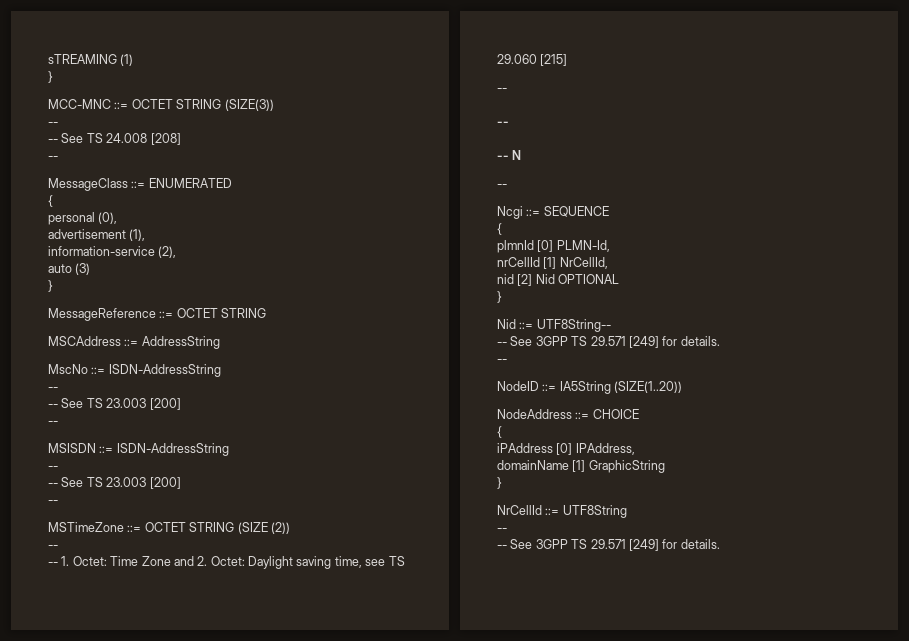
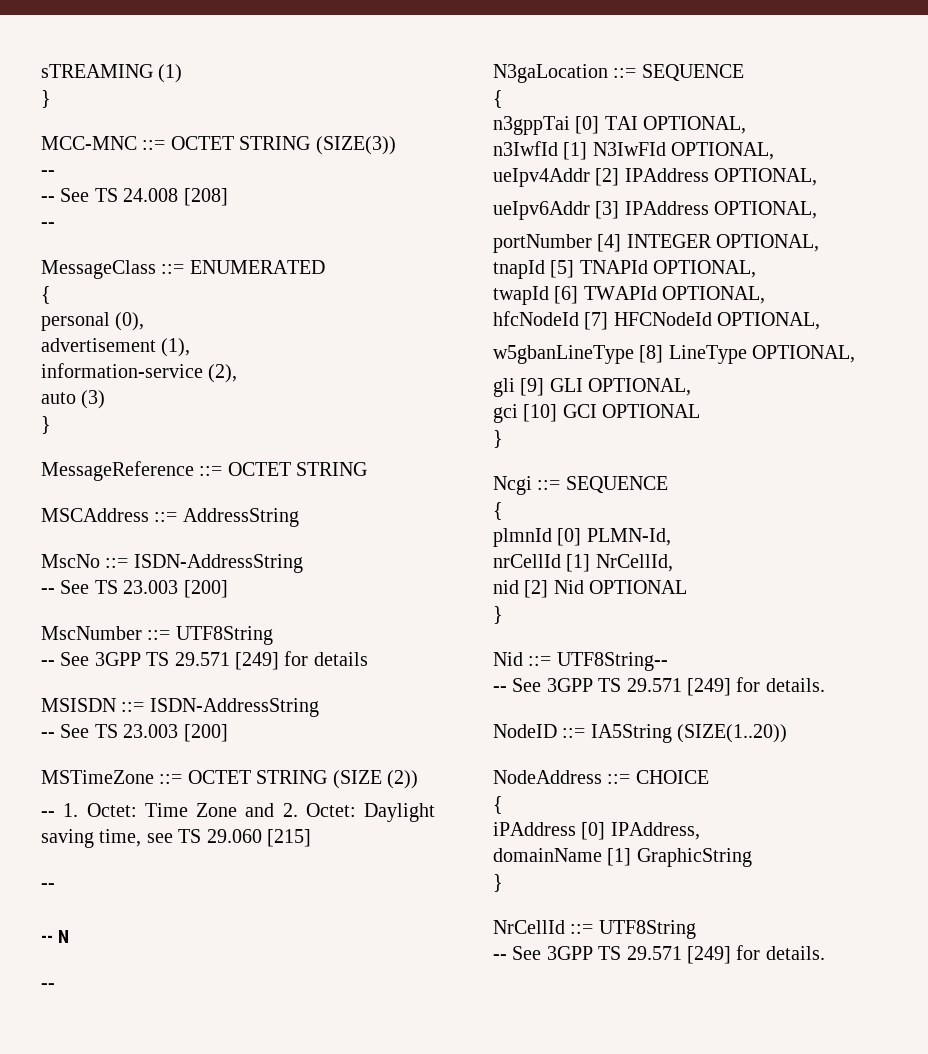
  MscNo ::= ISDN-AddressString
- --
  -- See TS 23.003 [200]
- --
+ MscNumber ::= UTF8String
+ -- See 3GPP TS 29.571 [249] for details
  MSISDN ::= ISDN-AddressString
- --
  -- See TS 23.003 [200]
- --
  MSTimeZone ::= OCTET STRING (SIZE (2))
- --
  -- 1. Octet: Time Zone and 2. Octet: Daylight saving time, see TS 29.060 [215]
- --
+ N3gaLocation ::= SEQUENCE
+ {
+ n3gppTai [0] TAI OPTIONAL,
+ n3IwfId [1] N3IwFId OPTIONAL,
+ ueIpv4Addr [2] IPAddress OPTIONAL,
+ ueIpv6Addr [3] IPAddress OPTIONAL,
+ portNumber [4] INTEGER OPTIONAL,
+ tnapId [5] TNAPId OPTIONAL,
+ twapId [6] TWAPId OPTIONAL,
+ hfcNodeId [7] HFCNodeId OPTIONAL,
+ w5gbanLineType [8] LineType OPTIONAL,
+ gli [9] GLI OPTIONAL,
+ gci [10] GCI OPTIONAL
+ }
  Nid ::= UTF8String--
  -- See 3GPP TS 29.571 [249] for details.
- --
  NrCellId ::= UTF8String
- --

